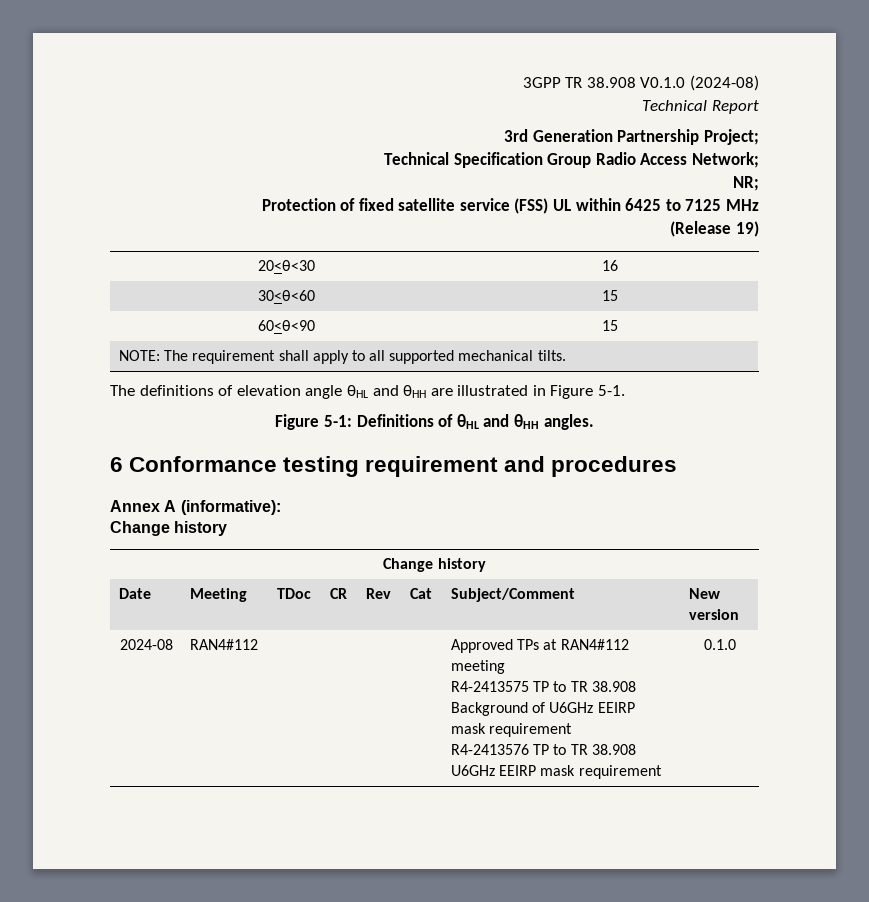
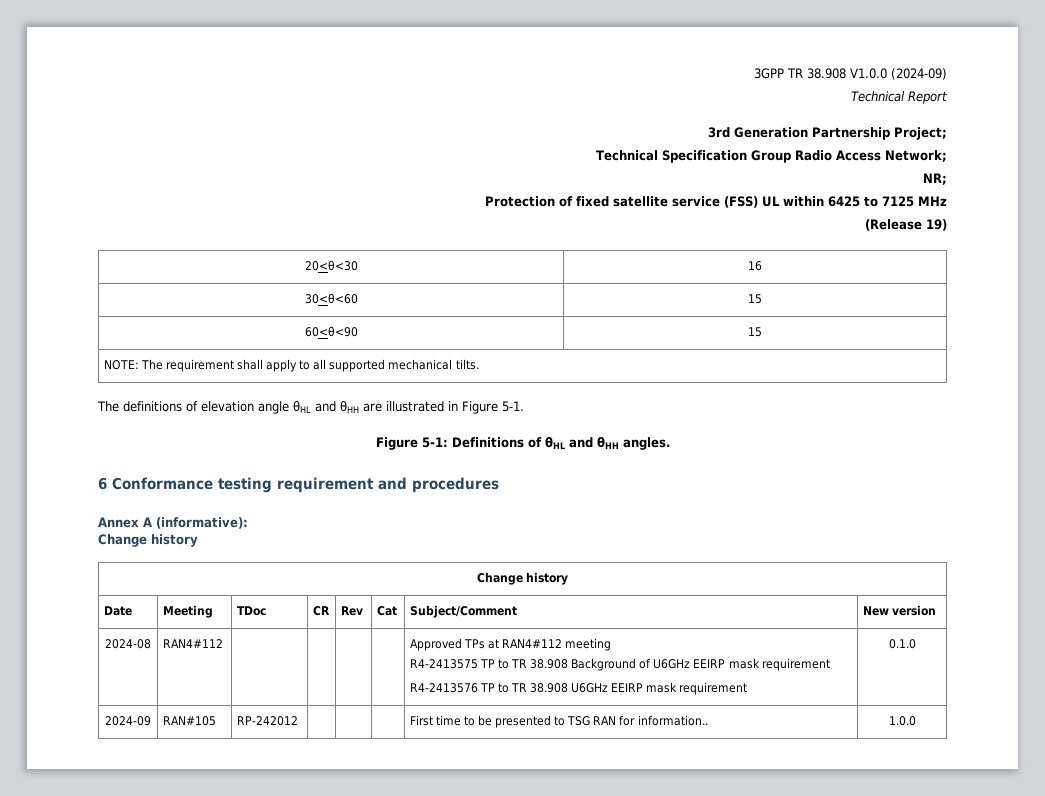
- 3GPP TR 38.908 V0.1.0 (2024-08)
+ 3GPP TR 38.908 V1.0.0 (2024-09)
+ 2024-09 | RAN#105 | RP-242012 | | | | First time to be presented to TSG RAN for information.. | 1.0.0

